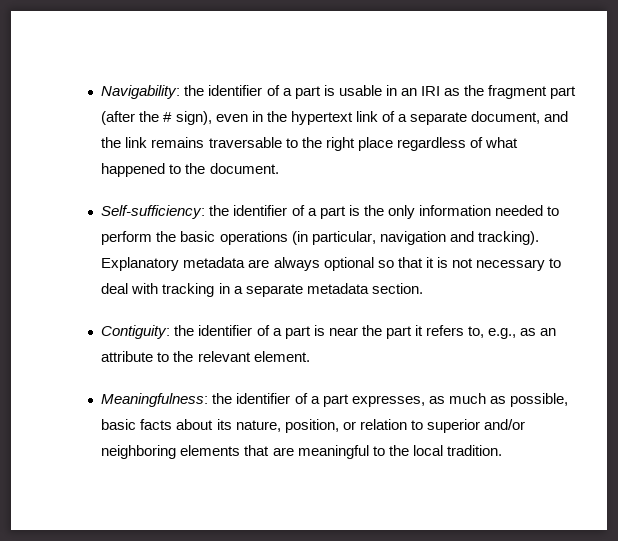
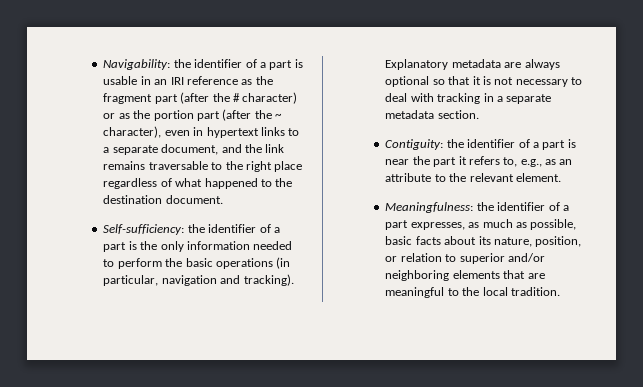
- Navigability: the identifier of a part is usable in an IRI as the fragment part (after the # sign), even in the hypertext link of a separate document, and the link remains traversable to the right place regardless of what happened to the document.
+ Navigability: the identifier of a part is usable in an IRI reference as the fragment part (after the # character) or as the portion part (after the ~ character), even in hypertext links to a separate document, and the link remains traversable to the right place regardless of what happened to the destination document.

